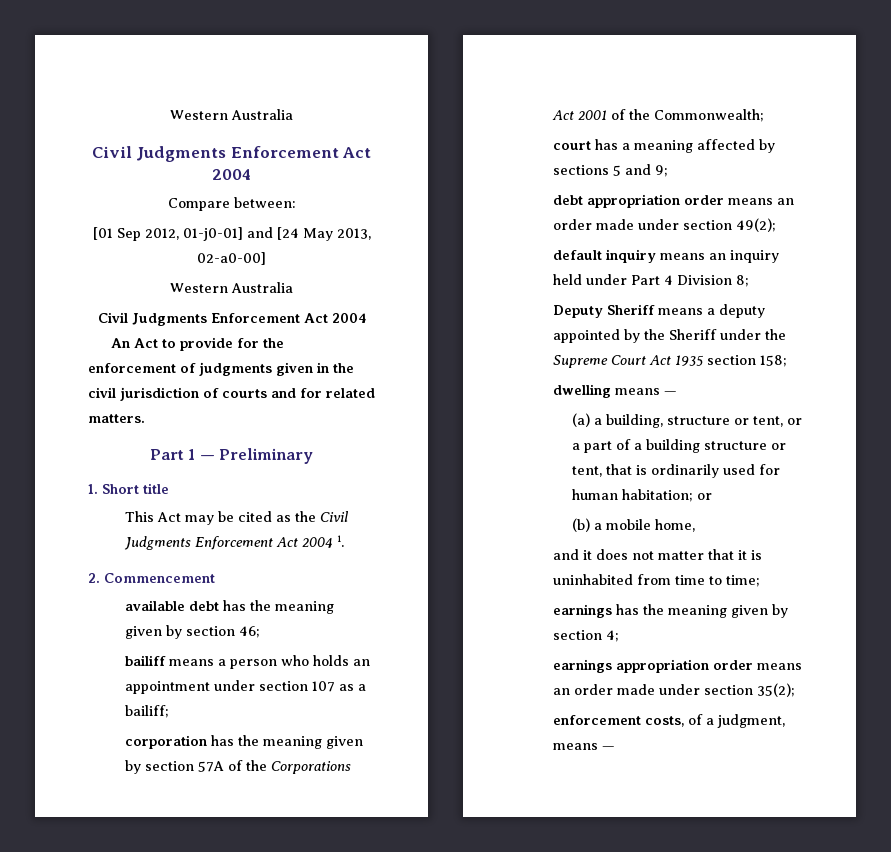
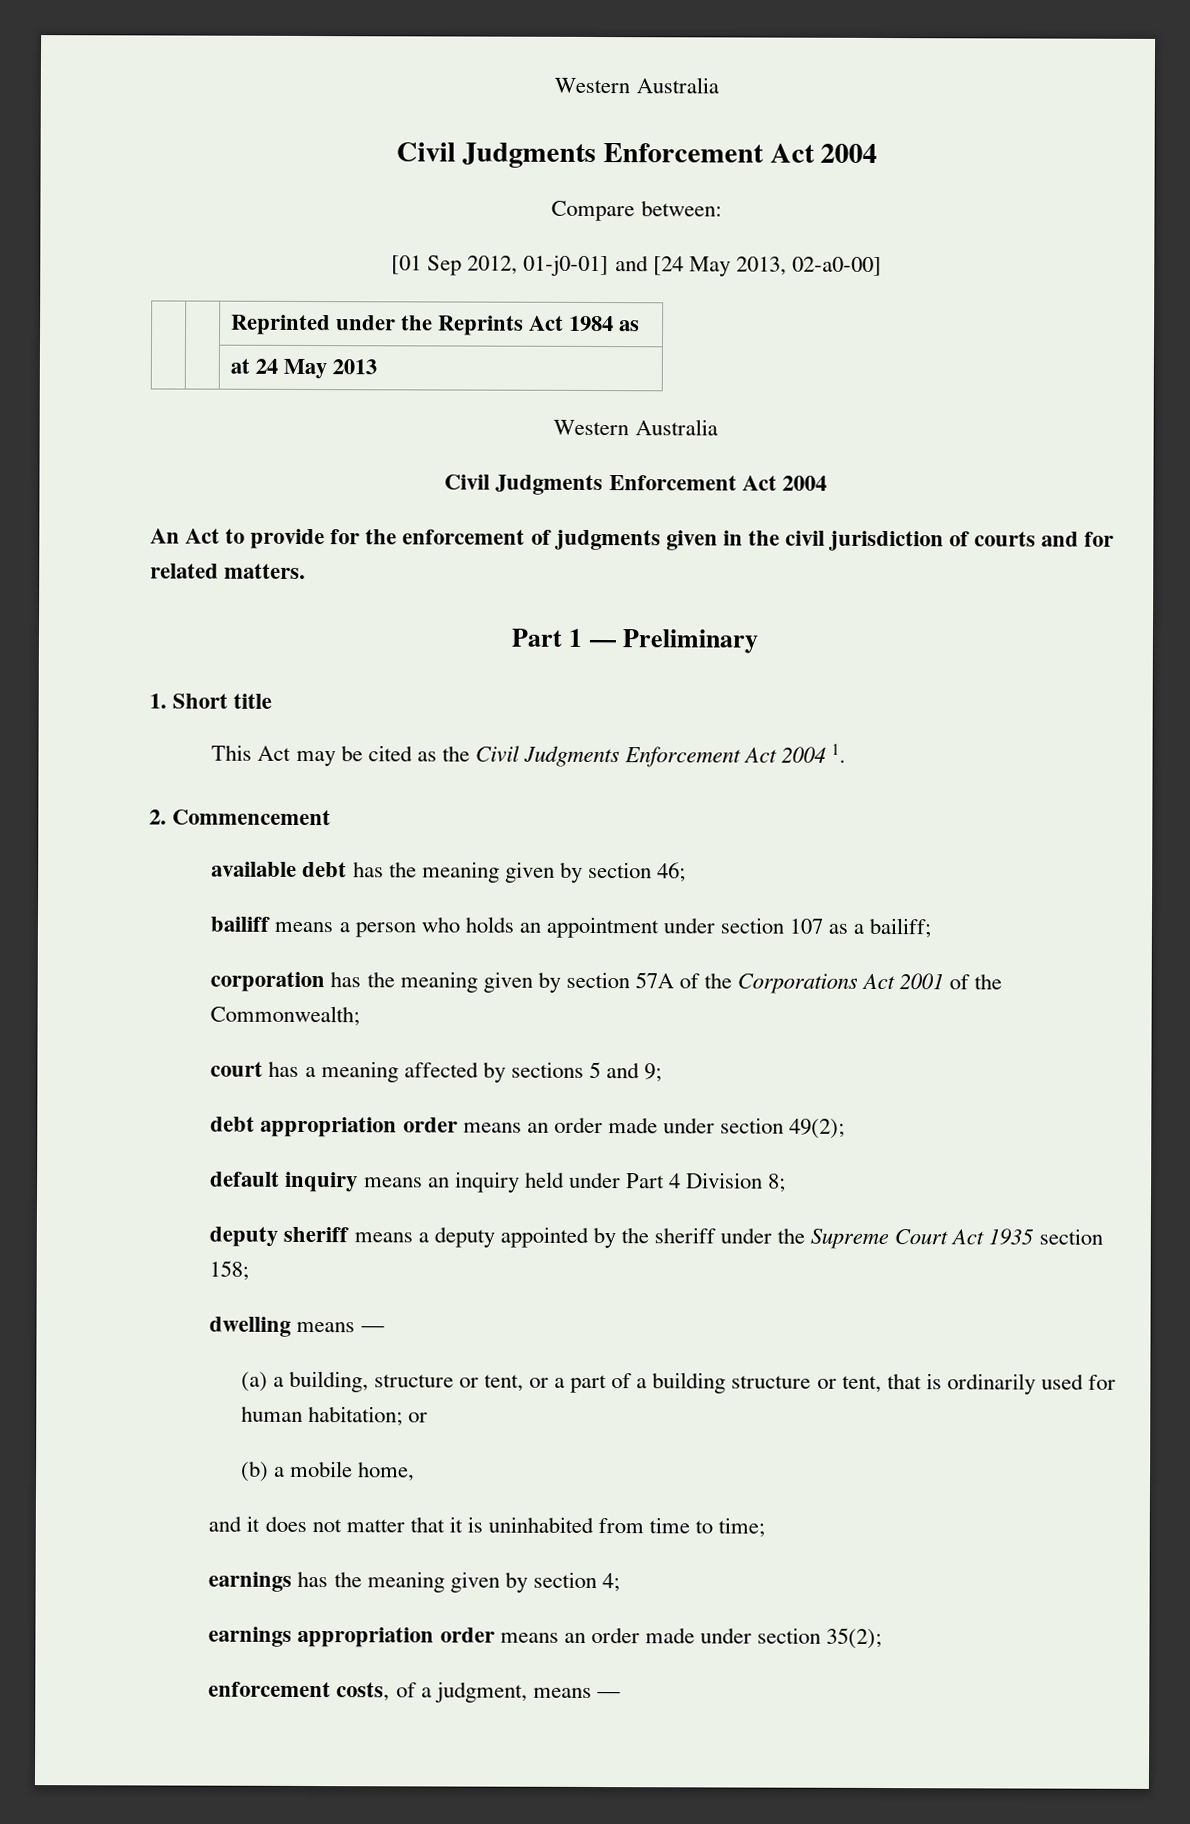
+ | | Reprinted under the Reprints Act 1984 as
+ | | at 24 May 2013
- Deputy Sheriff means a deputy appointed by the Sheriff under the Supreme Court Act 1935 section 158;
+ deputy sheriff means a deputy appointed by the sheriff under the Supreme Court Act 1935 section 158;

